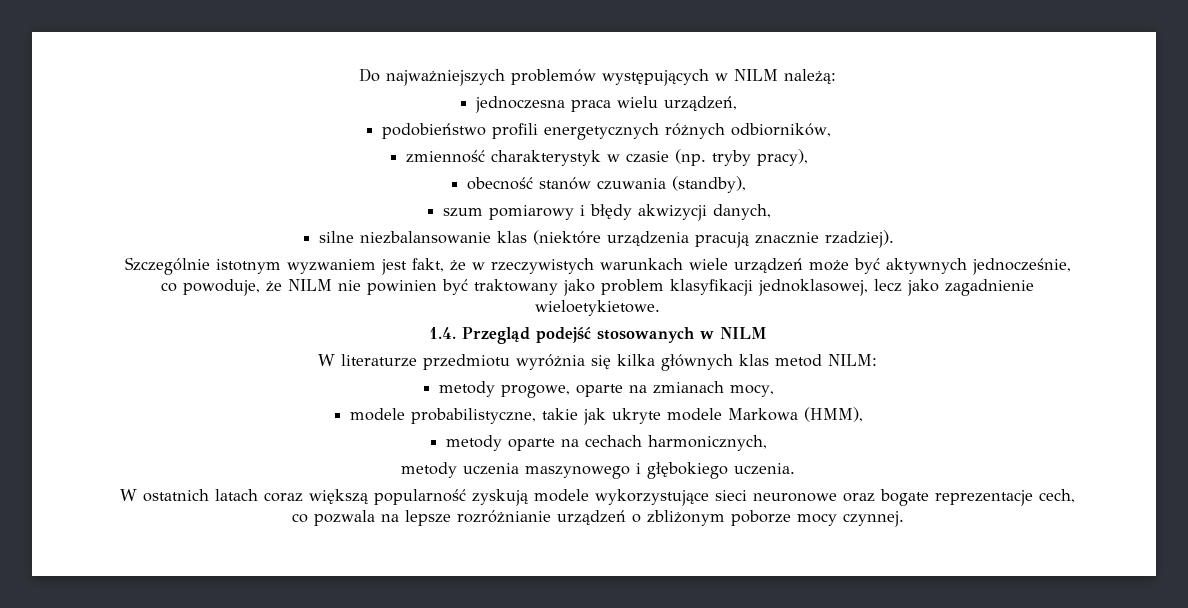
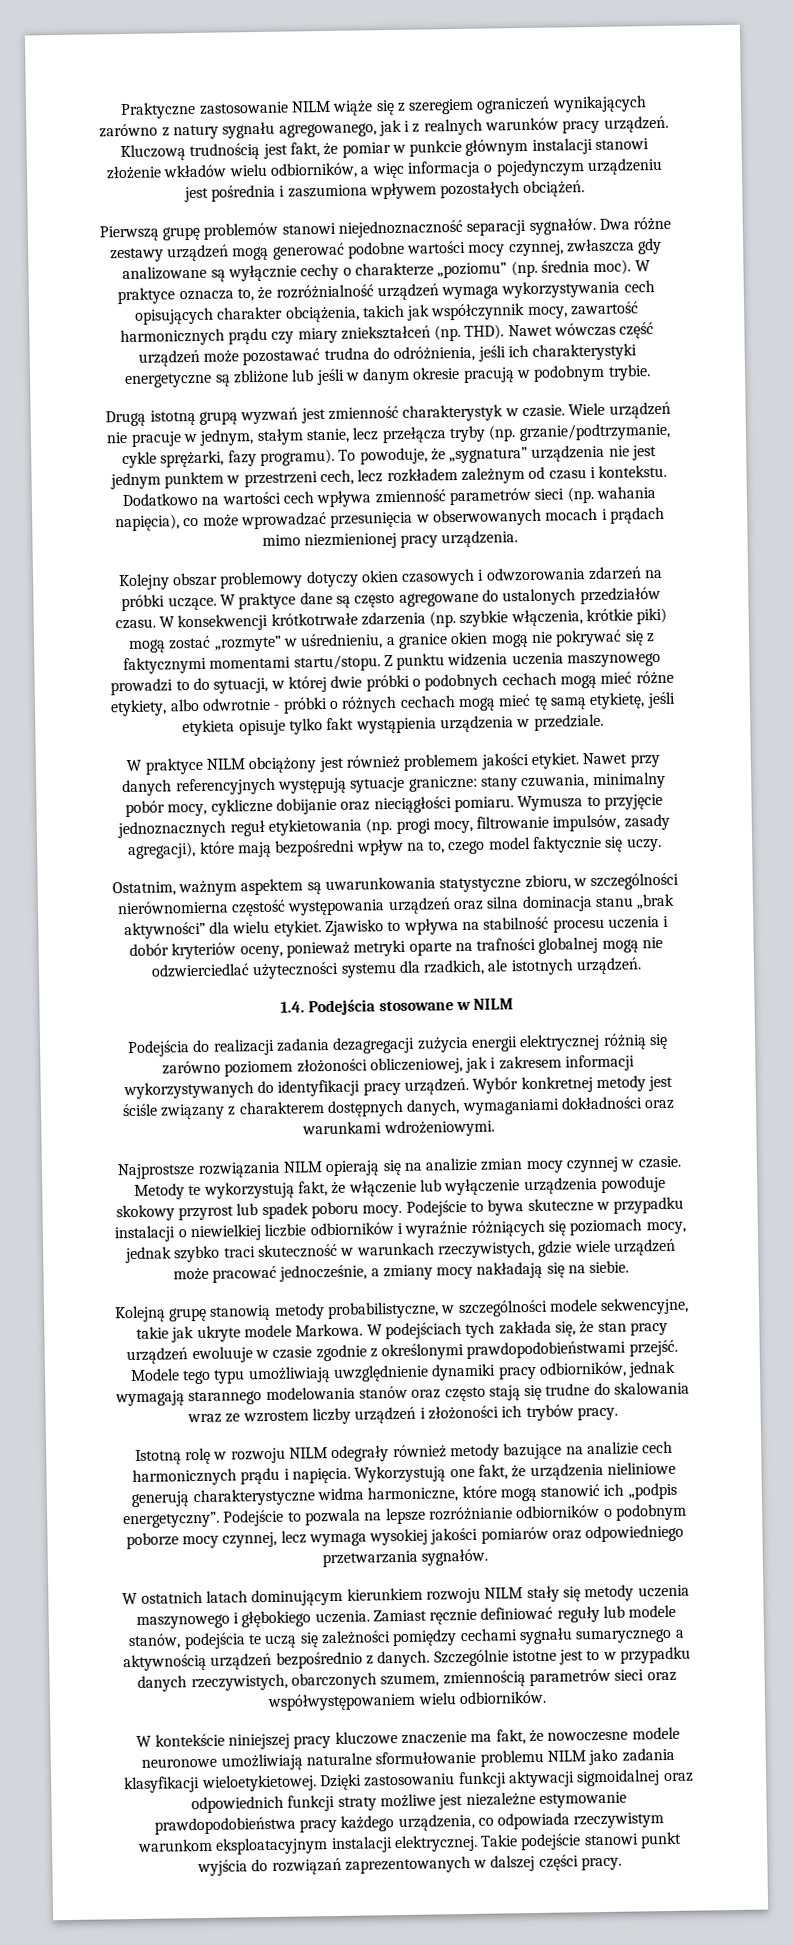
- Do najważniejszych problemów występujących w NILM należą:
- jednoczesna praca wielu urządzeń,
- podobieństwo profili energetycznych różnych odbiorników,
- zmienność charakterystyk w czasie (np. tryby pracy),
- obecność stanów czuwania (standby),
- szum pomiarowy i błędy akwizycji danych,
- silne niezbalansowanie klas (niektóre urządzenia pracują znacznie rzadziej).
- Szczególnie istotnym wyzwaniem jest fakt, że w rzeczywistych warunkach wiele urządzeń może być aktywnych jednocześnie, co powoduje, że NILM nie powinien być traktowany jako problem klasyfikacji jednoklasowej, lecz jako zagadnienie wieloetykietowe.
- 1.4. Przegląd podejść stosowanych w NILM
- W literaturze przedmiotu wyróżnia się kilka głównych klas metod NILM:
- metody progowe, oparte na zmianach mocy,
- modele probabilistyczne, takie jak ukryte modele Markowa (HMM),
- metody oparte na cechach harmonicznych,
- metody uczenia maszynowego i głębokiego uczenia.
- W ostatnich latach coraz większą popularność zyskują modele wykorzystujące sieci neuronowe oraz bogate reprezentacje cech, co pozwala na lepsze rozróżnianie urządzeń o zbliżonym poborze mocy czynnej.
+ Praktyczne zastosowanie NILM wiąże się z szeregiem ograniczeń wynikających zarówno z natury sygnału agregowanego, jak i z realnych warunków pracy urządzeń. Kluczową trudnością jest fakt, że pomiar w punkcie głównym instalacji stanowi złożenie wkładów wielu odbiorników, a więc informacja o pojedynczym urządzeniu jest pośrednia i zaszumiona wpływem pozostałych obciążeń.
+ Pierwszą grupę problemów stanowi niejednoznaczność separacji sygnałów. Dwa różne zestawy urządzeń mogą generować podobne wartości mocy czynnej, zwłaszcza gdy analizowane są wyłącznie cechy o charakterze „poziomu” (np. średnia moc). W praktyce oznacza to, że rozróżnialność urządzeń wymaga wykorzystywania cech opisujących charakter obciążenia, takich jak współczynnik mocy, zawartość harmonicznych prądu czy miary zniekształceń (np. THD). Nawet wówczas część urządzeń może pozostawać trudna do odróżnienia, jeśli ich charakterystyki energetyczne są zbliżone lub jeśli w danym okresie pracują w podobnym trybie.
+ Drugą istotną grupą wyzwań jest zmienność charakterystyk w czasie. Wiele urządzeń nie pracuje w jednym, stałym stanie, lecz przełącza tryby (np. grzanie/podtrzymanie, cykle sprężarki, fazy programu). To powoduje, że „sygnatura” urządzenia nie jest jednym punktem w przestrzeni cech, lecz rozkładem zależnym od czasu i kontekstu. Dodatkowo na wartości cech wpływa zmienność parametrów sieci (np. wahania napięcia), co może wprowadzać przesunięcia w obserwowanych mocach i prądach mimo niezmienionej pracy urządzenia.
+ Kolejny obszar problemowy dotyczy okien czasowych i odwzorowania zdarzeń na próbki uczące. W praktyce dane są często agregowane do ustalonych przedziałów czasu. W konsekwencji krótkotrwałe zdarzenia (np. szybkie włączenia, krótkie piki) mogą zostać „rozmyte” w uśrednieniu, a granice okien mogą nie pokrywać się z faktycznymi momentami startu/stopu. Z punktu widzenia uczenia maszynowego prowadzi to do sytuacji, w której dwie próbki o podobnych cechach mogą mieć różne etykiety, albo odwrotnie - próbki o różnych cechach mogą mieć tę samą etykietę, jeśli etykieta opisuje tylko fakt wystąpienia urządzenia w przedziale.
+ W praktyce NILM obciążony jest również problemem jakości etykiet. Nawet przy danych referencyjnych występują sytuacje graniczne: stany czuwania, minimalny pobór mocy, cykliczne dobijanie oraz nieciągłości pomiaru. Wymusza to przyjęcie jednoznacznych reguł etykietowania (np. progi mocy, filtrowanie impulsów, zasady agregacji), które mają bezpośredni wpływ na to, czego model faktycznie się uczy.
+ Ostatnim, ważnym aspektem są uwarunkowania statystyczne zbioru, w szczególności nierównomierna częstość występowania urządzeń oraz silna dominacja stanu „brak aktywności” dla wielu etykiet. Zjawisko to wpływa na stabilność procesu uczenia i dobór kryteriów oceny, ponieważ metryki oparte na trafności globalnej mogą nie odzwierciedlać użyteczności systemu dla rzadkich, ale istotnych urządzeń.
+ 1.4. Podejścia stosowane w NILM
+ Podejścia do realizacji zadania dezagregacji zużycia energii elektrycznej różnią się zarówno poziomem złożoności obliczeniowej, jak i zakresem informacji wykorzystywanych do identyfikacji pracy urządzeń. Wybór konkretnej metody jest ściśle związany z charakterem dostępnych danych, wymaganiami dokładności oraz warunkami wdrożeniowymi.
+ Najprostsze rozwiązania NILM opierają się na analizie zmian mocy czynnej w czasie. Metody te wykorzystują fakt, że włączenie lub wyłączenie urządzenia powoduje skokowy przyrost lub spadek poboru mocy. Podejście to bywa skuteczne w przypadku instalacji o niewielkiej liczbie odbiorników i wyraźnie różniących się poziomach mocy, jednak szybko traci skuteczność w warunkach rzeczywistych, gdzie wiele urządzeń może pracować jednocześnie, a zmiany mocy nakładają się na siebie.
+ Kolejną grupę stanowią metody probabilistyczne, w szczególności modele sekwencyjne, takie jak ukryte modele Markowa. W podejściach tych zakłada się, że stan pracy urządzeń ewoluuje w czasie zgodnie z określonymi prawdopodobieństwami przejść. Modele tego typu umożliwiają uwzględnienie dynamiki pracy odbiorników, jednak wymagają starannego modelowania stanów oraz często stają się trudne do skalowania wraz ze wzrostem liczby urządzeń i złożoności ich trybów pracy.
+ Istotną rolę w rozwoju NILM odegrały również metody bazujące na analizie cech harmonicznych prądu i napięcia. Wykorzystują one fakt, że urządzenia nieliniowe generują charakterystyczne widma harmoniczne, które mogą stanowić ich „podpis energetyczny”. Podejście to pozwala na lepsze rozróżnianie odbiorników o podobnym poborze mocy czynnej, lecz wymaga wysokiej jakości pomiarów oraz odpowiedniego przetwarzania sygnałów.
+ W ostatnich latach dominującym kierunkiem rozwoju NILM stały się metody uczenia maszynowego i głębokiego uczenia. Zamiast ręcznie definiować reguły lub modele stanów, podejścia te uczą się zależności pomiędzy cechami sygnału sumarycznego a aktywnością urządzeń bezpośrednio z danych. Szczególnie istotne jest to w przypadku danych rzeczywistych, obarczonych szumem, zmiennością parametrów sieci oraz współwystępowaniem wielu odbiorników.
+ W kontekście niniejszej pracy kluczowe znaczenie ma fakt, że nowoczesne modele neuronowe umożliwiają naturalne sformułowanie problemu NILM jako zadania klasyfikacji wieloetykietowej. Dzięki zastosowaniu funkcji aktywacji sigmoidalnej oraz odpowiednich funkcji straty możliwe jest niezależne estymowanie prawdopodobieństwa pracy każdego urządzenia, co odpowiada rzeczywistym warunkom eksploatacyjnym instalacji elektrycznej. Takie podejście stanowi punkt wyjścia do rozwiązań zaprezentowanych w dalszej części pracy.

